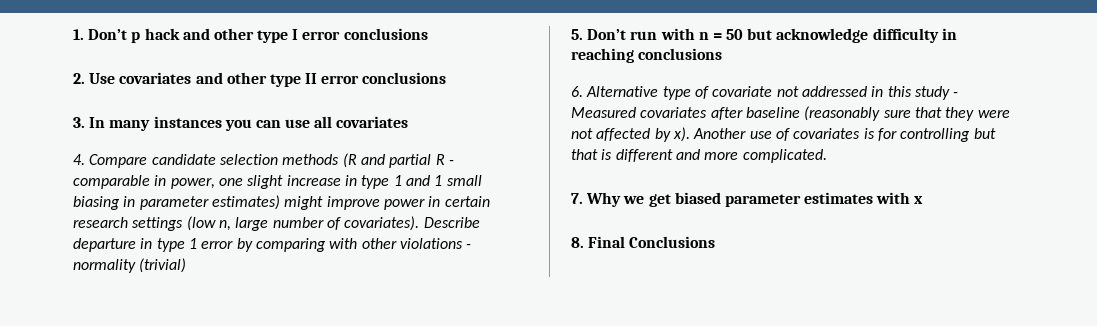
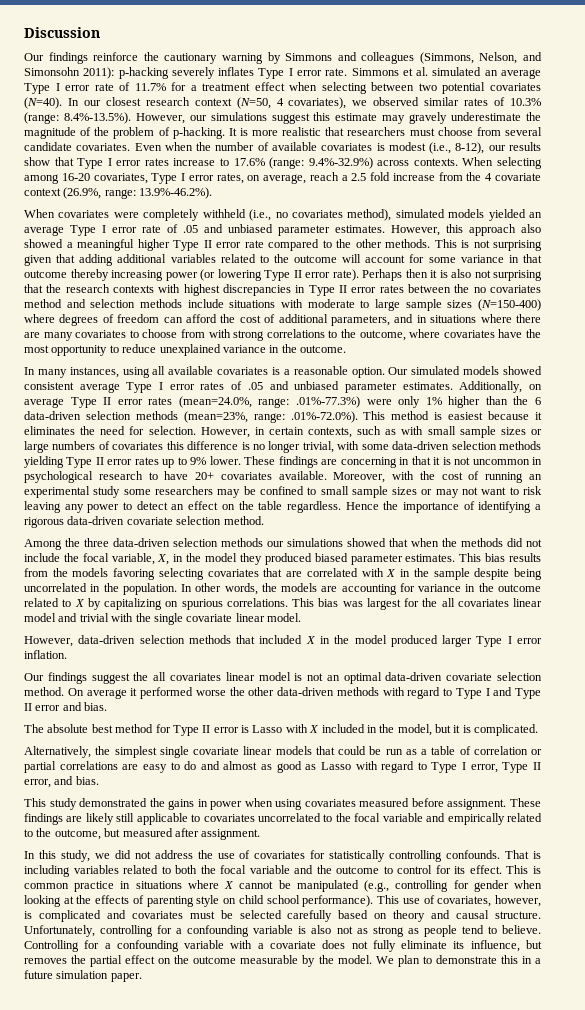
- 1. Don’t p hack and other type I error conclusions
- 2. Use covariates and other type II error conclusions
- 3. In many instances you can use all covariates
- 4. Compare candidate selection methods (R and partial R - comparable in power, one slight increase in type 1 and 1 small biasing in parameter estimates) might improve power in certain research settings (low n, large number of covariates). Describe departure in type 1 error by comparing with other violations - normality (trivial)
- 5. Don’t run with n = 50 but acknowledge difficulty in reaching conclusions
- 6. Alternative type of covariate not addressed in this study - Measured covariates after baseline (reasonably sure that they were not affected by x). Another use of covariates is for controlling but that is different and more complicated.
- 7. Why we get biased parameter estimates with x
- 8. Final Conclusions
+ Discussion
+ Our findings reinforce the cautionary warning by Simmons and colleagues (Simmons, Nelson, and Simonsohn 2011): p-hacking severely inflates Type I error rate. Simmons et al. simulated an average Type I error rate of 11.7% for a treatment effect when selecting between two potential covariates (N=40). In our closest research context (N=50, 4 covariates), we observed similar rates of 10.3% (range: 8.4%-13.5%). However, our simulations suggest this estimate may gravely underestimate the magnitude of the problem of p-hacking. It is more realistic that researchers must choose from several candidate covariates. Even when the number of available covariates is modest (i.e., 8-12), our results show that Type I error rates increase to 17.6% (range: 9.4%-32.9%) across contexts. When selecting among 16-20 covariates, Type I error rates, on average, reach a 2.5 fold increase from the 4 covariate context (26.9%, range: 13.9%-46.2%).
+ When covariates were completely withheld (i.e., no covariates method), simulated models yielded an average Type I error rate of .05 and unbiased parameter estimates. However, this approach also showed a meaningful higher Type II error rate compared to the other methods. This is not surprising given that adding additional variables related to the outcome will account for some variance in that outcome thereby increasing power (or lowering Type II error rate). Perhaps then it is also not surprising that the research contexts with highest discrepancies in Type II error rates between the no covariates method and selection methods include situations with moderate to large sample sizes (N=150-400) where degrees of freedom can afford the cost of additional parameters, and in situations where there are many covariates to choose from with strong correlations to the outcome, where covariates have the most opportunity to reduce unexplained variance in the outcome.
+ In many instances, using all available covariates is a reasonable option. Our simulated models showed consistent average Type I error rates of .05 and unbiased parameter estimates. Additionally, on average Type II error rates (mean=24.0%, range: .01%-77.3%) were only 1% higher than the 6 data-driven selection methods (mean=23%, range: .01%-72.0%). This method is easiest because it eliminates the need for selection. However, in certain contexts, such as with small sample sizes or large numbers of covariates this difference is no longer trivial, with some data-driven selection methods yielding Type II error rates up to 9% lower. These findings are concerning in that it is not uncommon in psychological research to have 20+ covariates available. Moreover, with the cost of running an experimental study some researchers may be confined to small sample sizes or may not want to risk leaving any power to detect an effect on the table regardless. Hence the importance of identifying a rigorous data-driven covariate selection method.
+ Among the three data-driven selection methods our simulations showed that when the methods did not include the focal variable, X, in the model they produced biased parameter estimates. This bias results from the models favoring selecting covariates that are correlated with X in the sample despite being uncorrelated in the population. In other words, the models are accounting for variance in the outcome related to X by capitalizing on spurious correlations. This bias was largest for the all covariates linear model and trivial with the single covariate linear model.
+ However, data-driven selection methods that included X in the model produced larger Type I error inflation.
+ Our findings suggest the all covariates linear model is not an optimal data-driven covariate selection method. On average it performed worse the other data-driven methods with regard to Type I and Type II error and bias.
+ The absolute best method for Type II error is Lasso with X included in the model, but it is complicated.
+ Alternatively, the simplest single covariate linear models that could be run as a table of correlation or partial correlations are easy to do and almost as good as Lasso with regard to Type I error, Type II error, and bias.
+ This study demonstrated the gains in power when using covariates measured before assignment. These findings are likely still applicable to covariates uncorrelated to the focal variable and empirically related to the outcome, but measured after assignment.
+ In this study, we did not address the use of covariates for statistically controlling confounds. That is including variables related to both the focal variable and the outcome to control for its effect. This is common practice in situations where X cannot be manipulated (e.g., controlling for gender when looking at the effects of parenting style on child school performance). This use of covariates, however, is complicated and covariates must be selected carefully based on theory and causal structure. Unfortunately, controlling for a confounding variable is also not as strong as people tend to believe. Controlling for a confounding variable with a covariate does not fully eliminate its influence, but removes the partial effect on the outcome measurable by the model. We plan to demonstrate this in a future simulation paper.

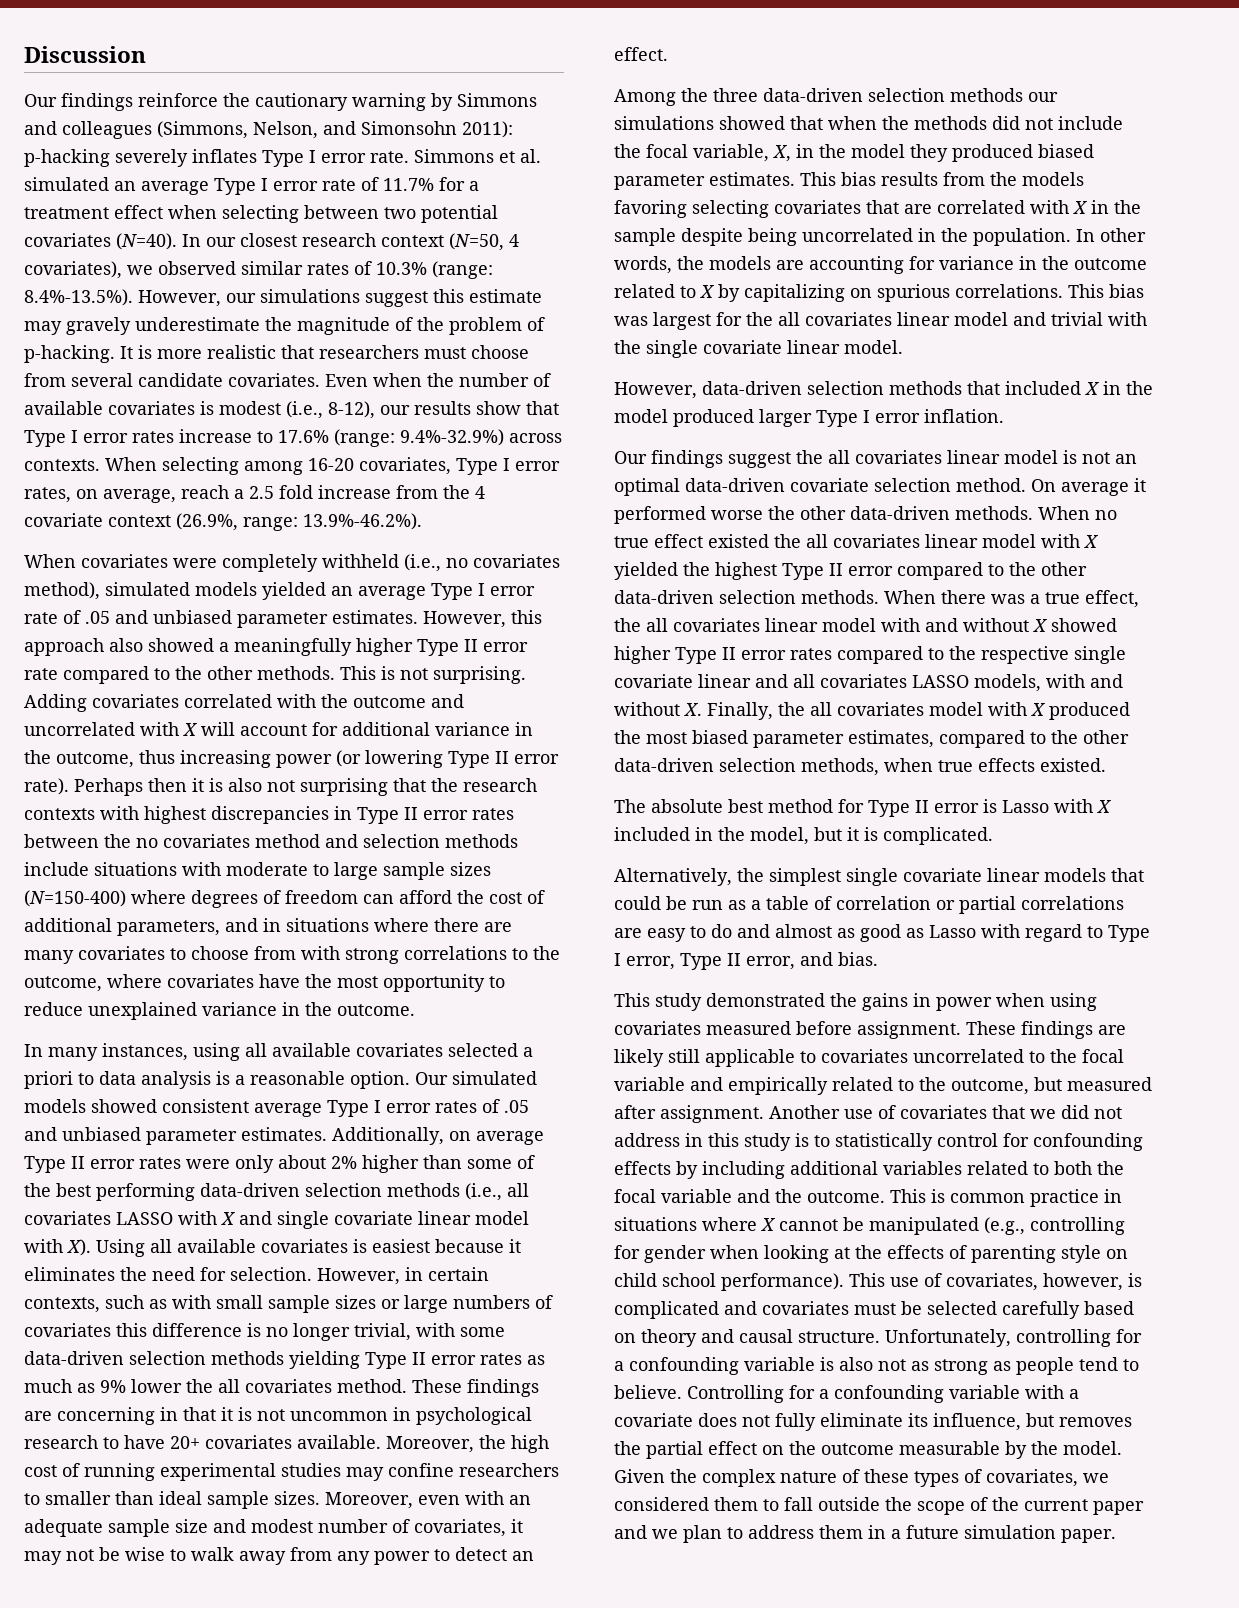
- However, this approach also showed a meaningful higher Type II error rate compared to the other methods.
+ However, this approach also showed a meaningfully higher Type II error rate compared to the other methods.
- This is not surprising given that adding additional variables related to the outcome will account for some variance in that outcome thereby increasing power (or lowering Type II error rate).
+ This is not surprising. Adding covariates correlated with the outcome and uncorrelated with X will account for additional variance in the outcome, thus increasing power (or lowering Type II error rate).
- In many instances, using all available covariates is a reasonable option.
+ In many instances, using all available covariates selected a priori to data analysis is a reasonable option.
- Additionally, on average Type II error rates (mean=24.0%, range: .01%-77.3%) were only 1% higher than the 6 data-driven selection methods (mean=23%, range: .01%-72.0%). This method is easiest because it eliminates the need for selection.
+ Additionally, on average Type II error rates were only about 2% higher than some of the best performing data-driven selection methods (i.e., all covariates LASSO with X and single covariate linear model with X). Using all available covariates is easiest because it eliminates the need for selection.
- However, in certain contexts, such as with small sample sizes or large numbers of covariates this difference is no longer trivial, with some data-driven selection methods yielding Type II error rates up to 9% lower.
+ However, in certain contexts, such as with small sample sizes or large numbers of covariates this difference is no longer trivial, with some data-driven selection methods yielding Type II error rates as much as 9% lower the all covariates method.
- Moreover, with the cost of running an experimental study some researchers may be confined to small sample sizes or may not want to risk leaving any power to detect an effect on the table regardless. Hence the importance of identifying a rigorous data-driven covariate selection method.
+ Moreover, the high cost of running experimental studies may confine researchers to smaller than ideal sample sizes. Moreover, even with an adequate sample size and modest number of covariates, it may not be wise to walk away from any power to detect an effect.
- On average it performed worse the other data-driven methods with regard to Type I and Type II error and bias.
+ On average it performed worse the other data-driven methods. When no true effect existed the all covariates linear model with X yielded the highest Type II error compared to the other data-driven selection methods. When there was a true effect, the all covariates linear model with and without X showed higher Type II error rates compared to the respective single covariate linear and all covariates LASSO models, with and without X. Finally, the all covariates model with X produced the most biased parameter estimates, compared to the other data-driven selection methods, when true effects existed.
- These findings are likely still applicable to covariates uncorrelated to the focal variable and empirically related to the outcome, but measured after assignment.
- In this study, we did not address the use of covariates for statistically controlling confounds. That is including variables related to both the focal variable and the outcome to control for its effect.
+ These findings are likely still applicable to covariates uncorrelated to the focal variable and empirically related to the outcome, but measured after assignment. Another use of covariates that we did not address in this study is to statistically control for confounding effects by including additional variables related to both the focal variable and the outcome.
- We plan to demonstrate this in a future simulation paper.
+ Given the complex nature of these types of covariates, we considered them to fall outside the scope of the current paper and we plan to address them in a future simulation paper.

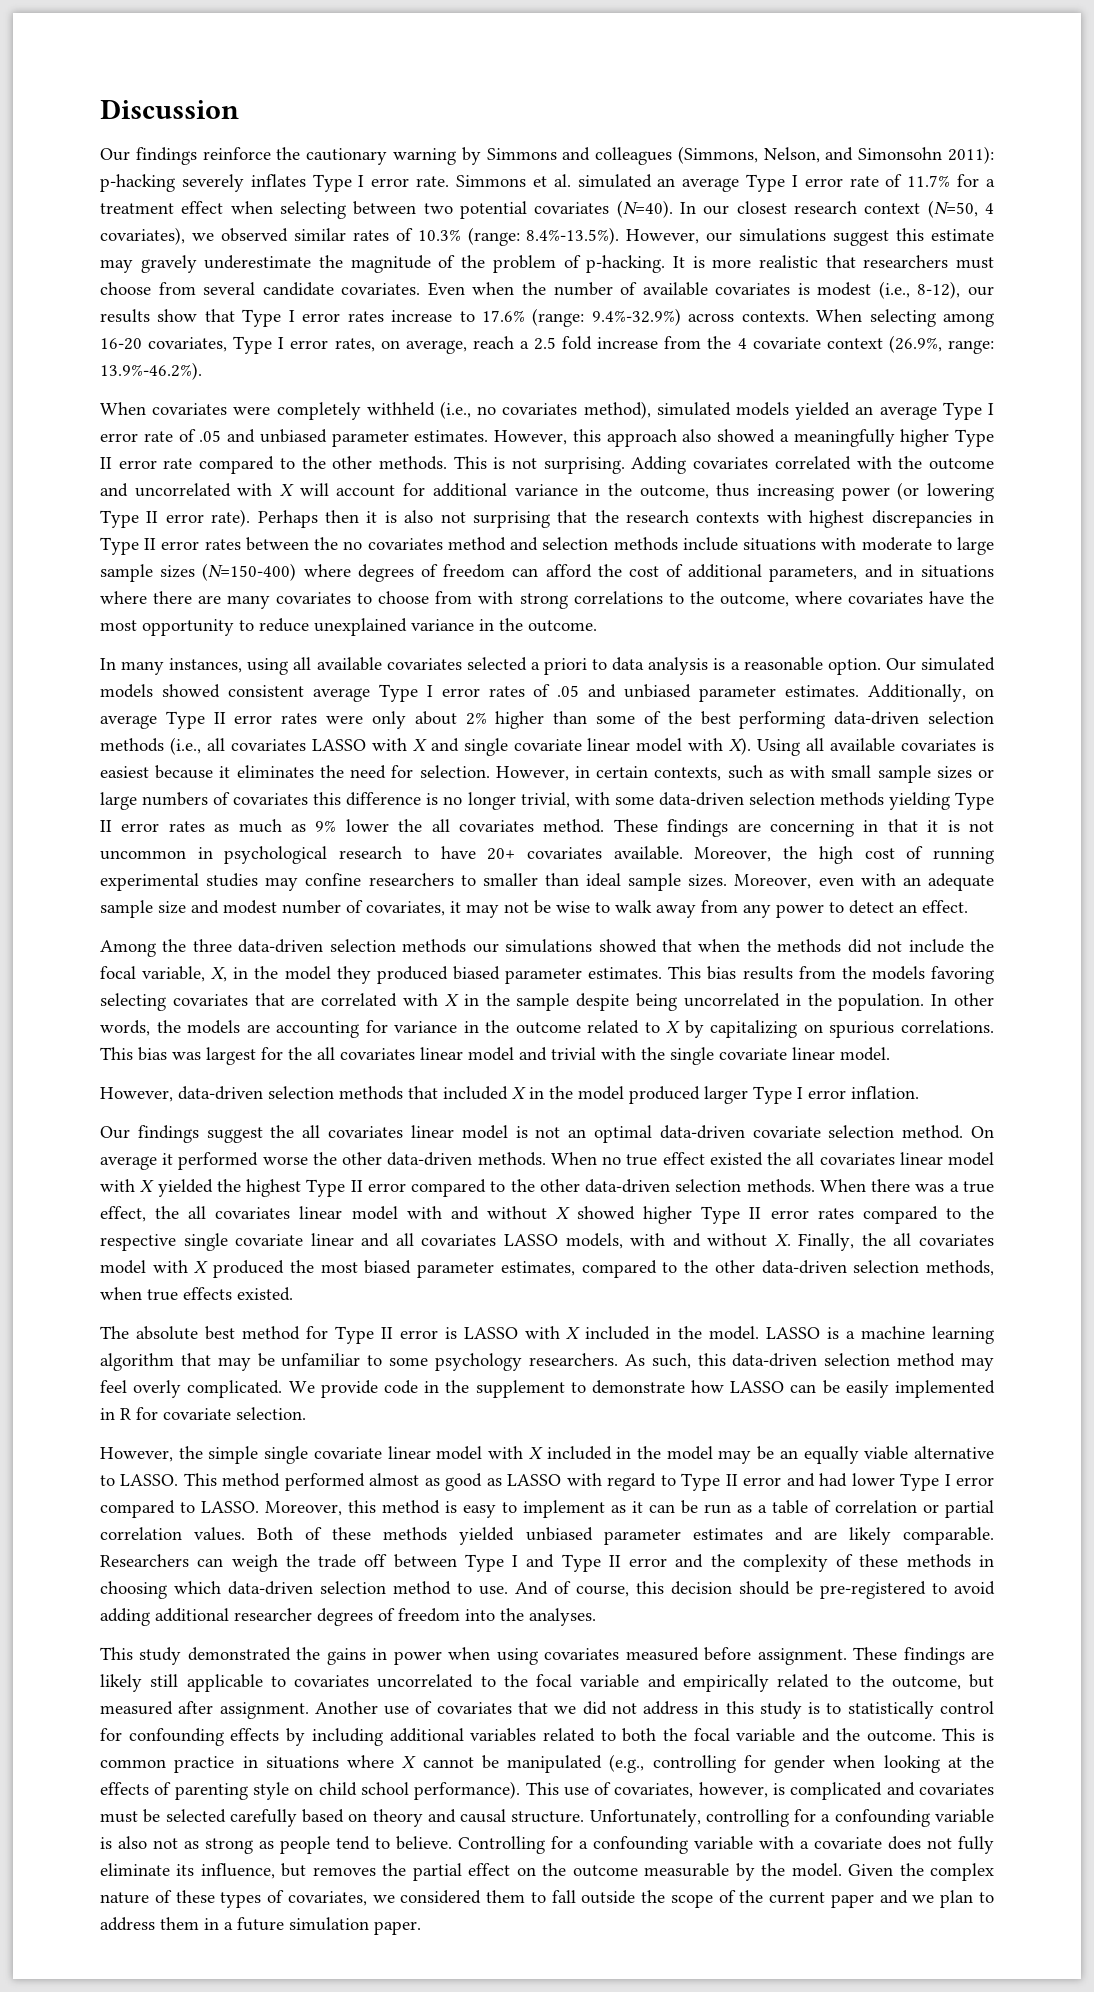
- The absolute best method for Type II error is Lasso with X included in the model, but it is complicated.
- Alternatively, the simplest single covariate linear models that could be run as a table of correlation or partial correlations are easy to do and almost as good as Lasso with regard to Type I error, Type II error, and bias.
+ The absolute best method for Type II error is LASSO with X included in the model. LASSO is a machine learning algorithm that may be unfamiliar to some psychology researchers. As such, this data-driven selection method may feel overly complicated. We provide code in the supplement to demonstrate how LASSO can be easily implemented in R for covariate selection.
+ However, the simple single covariate linear model with X included in the model may be an equally viable alternative to LASSO. This method performed almost as good as LASSO with regard to Type II error and had lower Type I error compared to LASSO. Moreover, this method is easy to implement as it can be run as a table of correlation or partial correlation values. Both of these methods yielded unbiased parameter estimates and are likely comparable. Researchers can weigh the trade off between Type I and Type II error and the complexity of these methods in choosing which data-driven selection method to use. And of course, this decision should be pre-registered to avoid adding additional researcher degrees of freedom into the analyses.

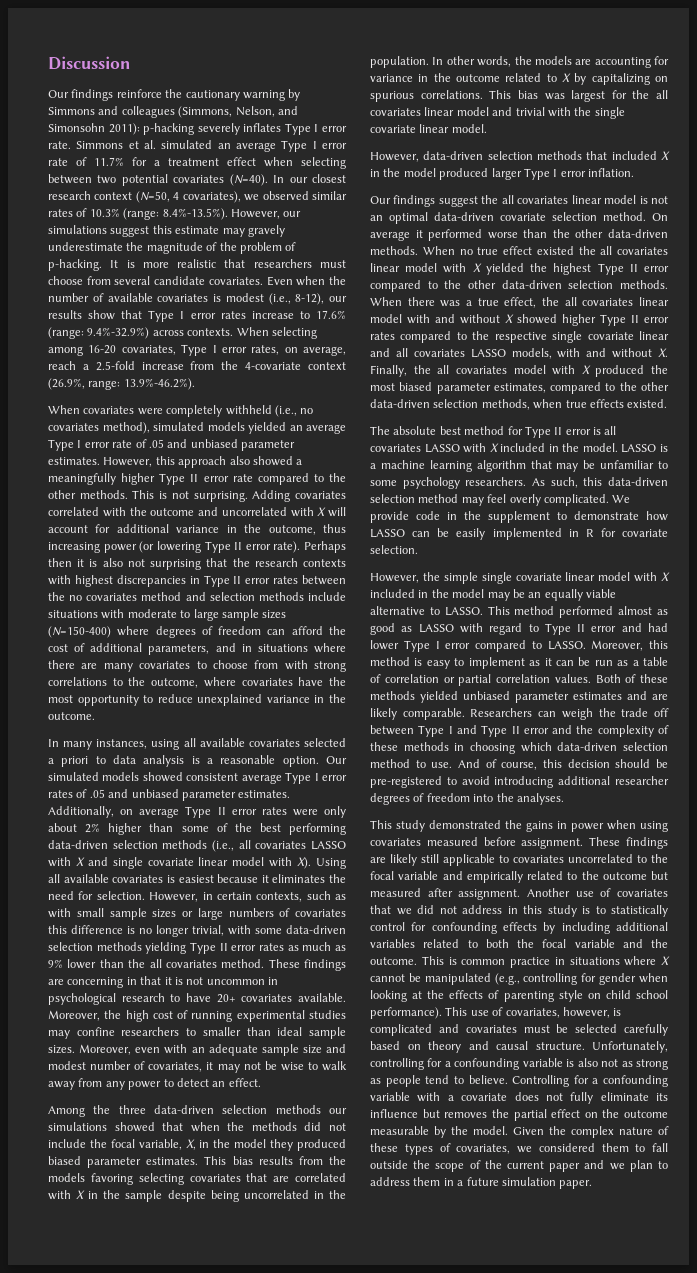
- When selecting among 16-20 covariates, Type I error rates, on average, reach a 2.5 fold increase from the 4 covariate context (26.9%, range: 13.9%-46.2%).
+ When selecting among 16-20 covariates, Type I error rates, on average, reach a 2.5-fold increase from the 4-covariate context (26.9%, range: 13.9%-46.2%).
- However, in certain contexts, such as with small sample sizes or large numbers of covariates this difference is no longer trivial, with some data-driven selection methods yielding Type II error rates as much as 9% lower the all covariates method.
+ However, in certain contexts, such as with small sample sizes or large numbers of covariates this difference is no longer trivial, with some data-driven selection methods yielding Type II error rates as much as 9% lower than the all covariates method.
- On average it performed worse the other data-driven methods.
+ On average it performed worse than the other data-driven methods.
- The absolute best method for Type II error is LASSO with X included in the model.
+ The absolute best method for Type II error is all covariates LASSO with X included in the model.
- And of course, this decision should be pre-registered to avoid adding additional researcher degrees of freedom into the analyses.
+ And of course, this decision should be pre-registered to avoid introducing additional researcher degrees of freedom into the analyses.
- These findings are likely still applicable to covariates uncorrelated to the focal variable and empirically related to the outcome, but measured after assignment.
+ These findings are likely still applicable to covariates uncorrelated to the focal variable and empirically related to the outcome but measured after assignment.
- Controlling for a confounding variable with a covariate does not fully eliminate its influence, but removes the partial effect on the outcome measurable by the model.
+ Controlling for a confounding variable with a covariate does not fully eliminate its influence but removes the partial effect on the outcome measurable by the model.

